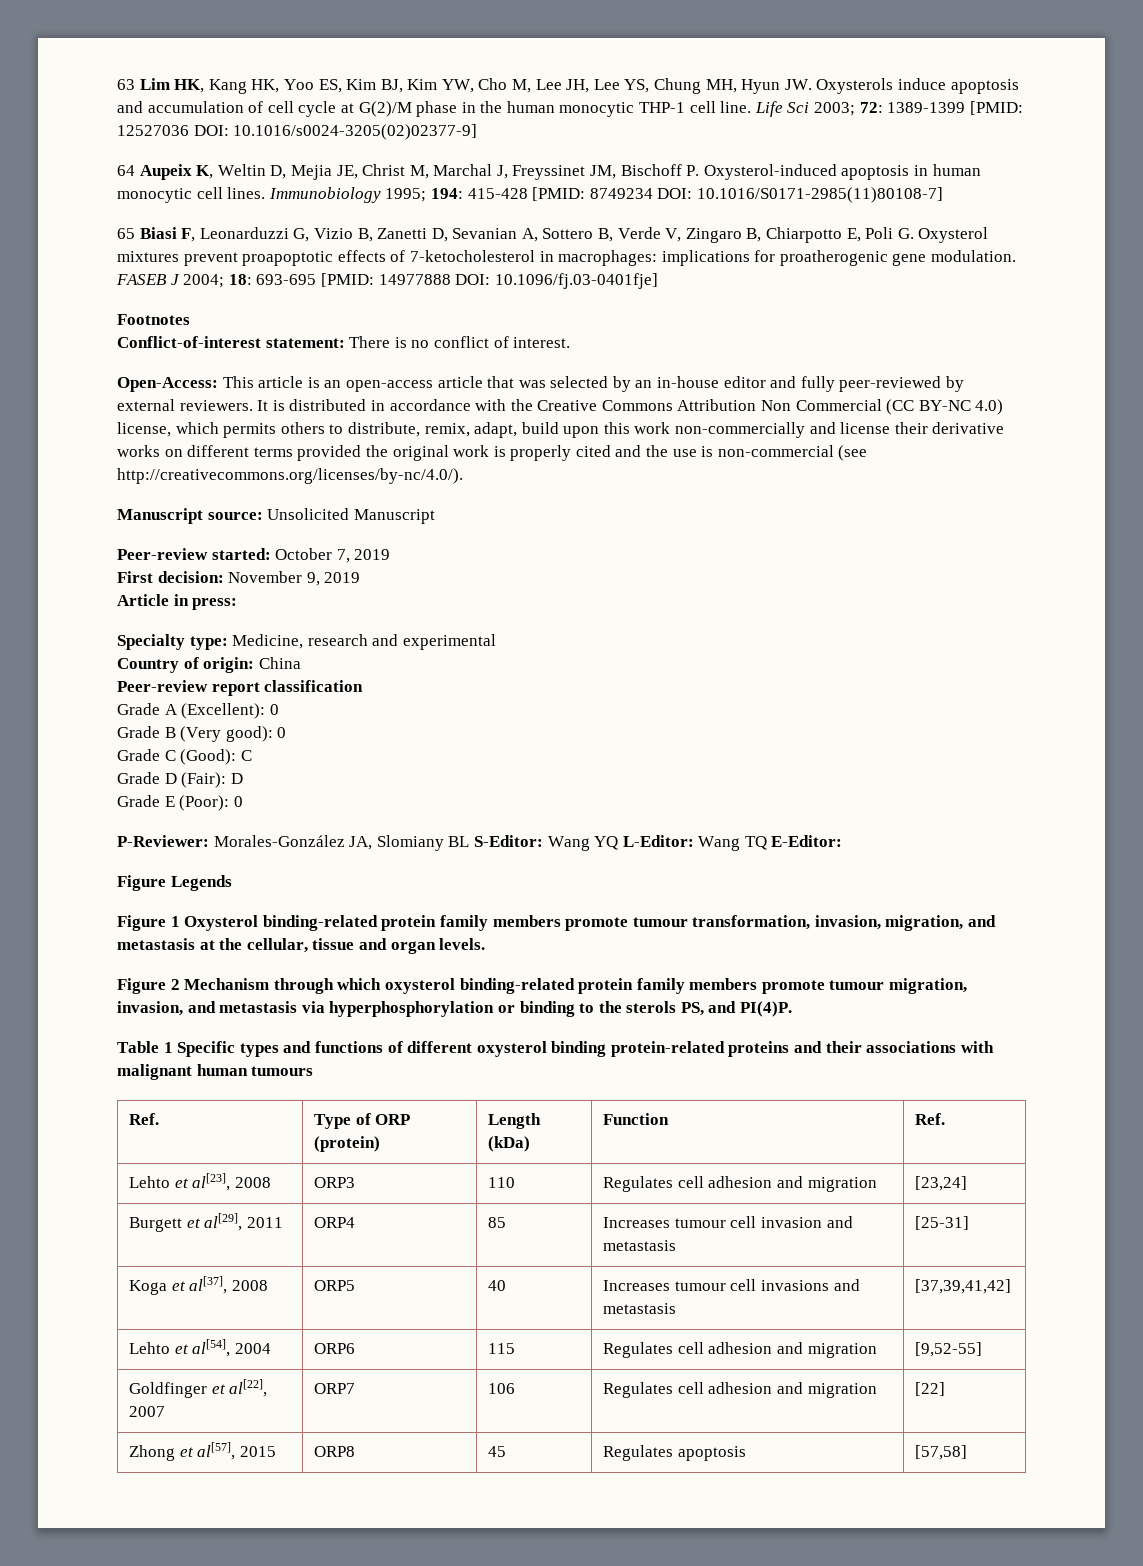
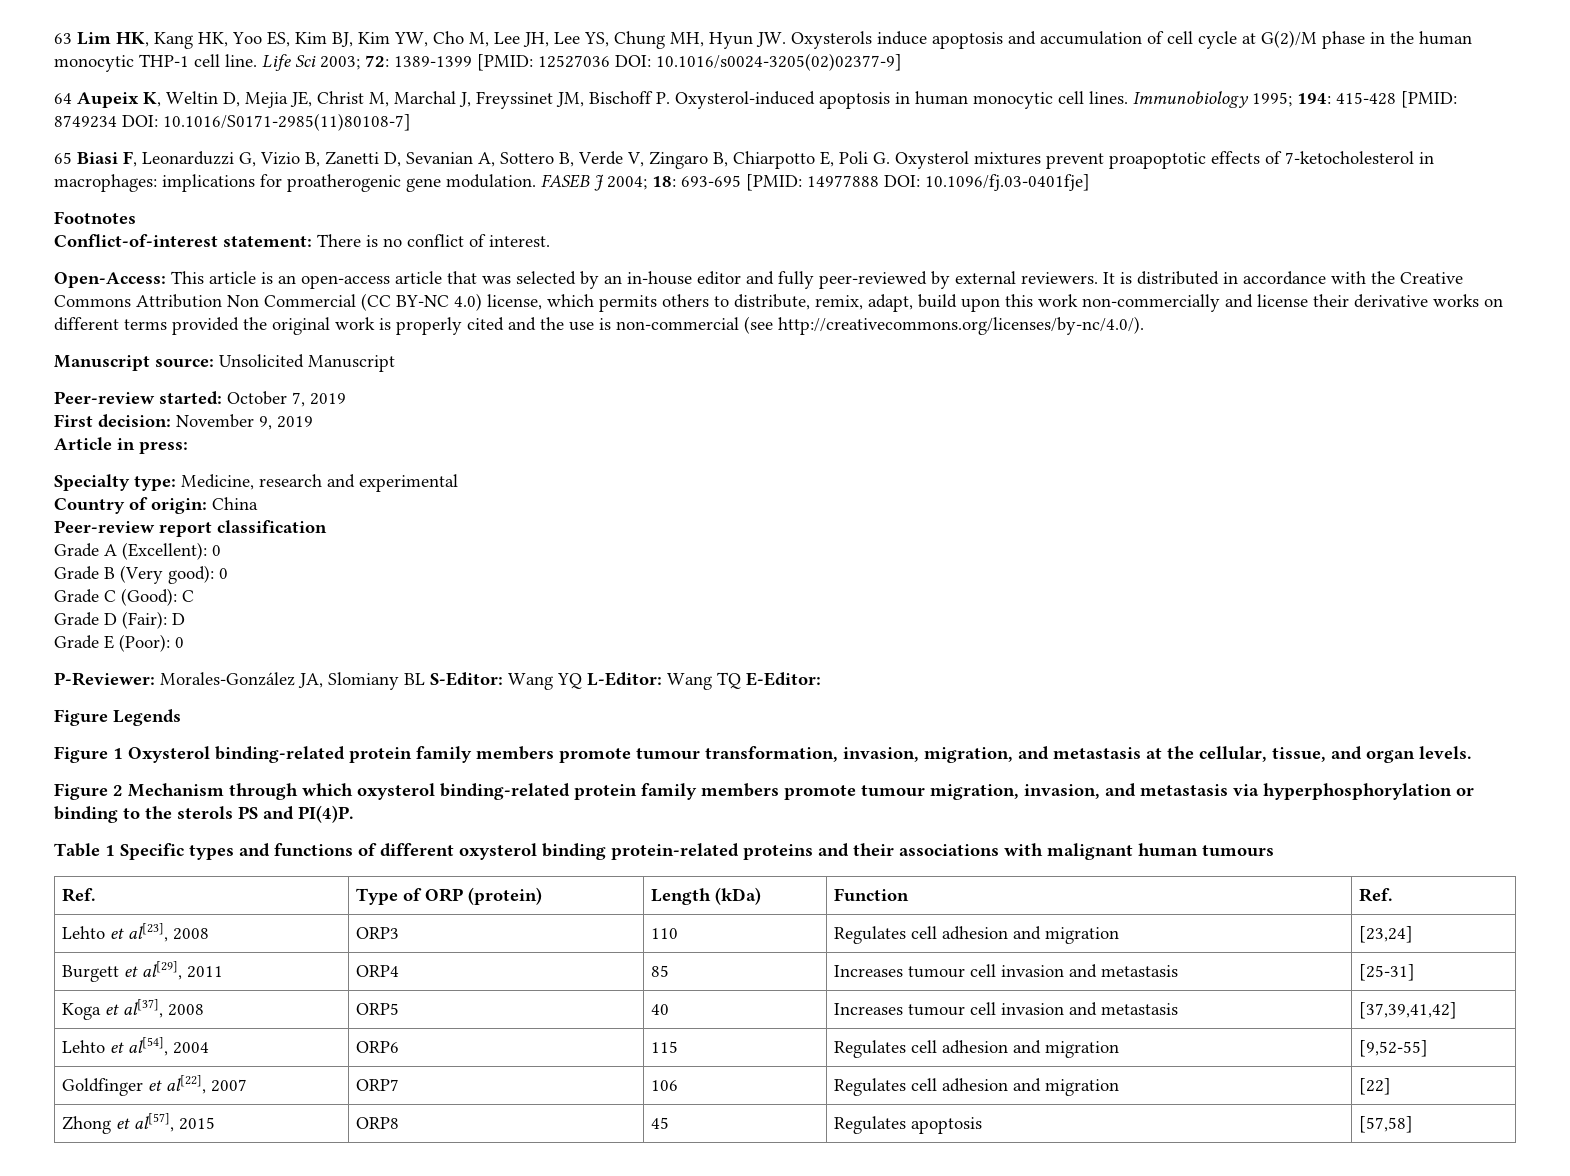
- Figure 1 Oxysterol binding-related protein family members promote tumour transformation, invasion, migration, and metastasis at the cellular, tissue and organ levels.
+ Figure 1 Oxysterol binding-related protein family members promote tumour transformation, invasion, migration, and metastasis at the cellular, tissue, and organ levels.
- Figure 2 Mechanism through which oxysterol binding-related protein family members promote tumour migration, invasion, and metastasis via hyperphosphorylation or binding to the sterols PS, and PI(4)P.
+ Figure 2 Mechanism through which oxysterol binding-related protein family members promote tumour migration, invasion, and metastasis via hyperphosphorylation or binding to the sterols PS and PI(4)P.
- Koga et al[37], 2008 | ORP5 | 40 | Increases tumour cell invasions and metastasis | [37,39,41,42]
+ Koga et al[37], 2008 | ORP5 | 40 | Increases tumour cell invasion and metastasis | [37,39,41,42]

